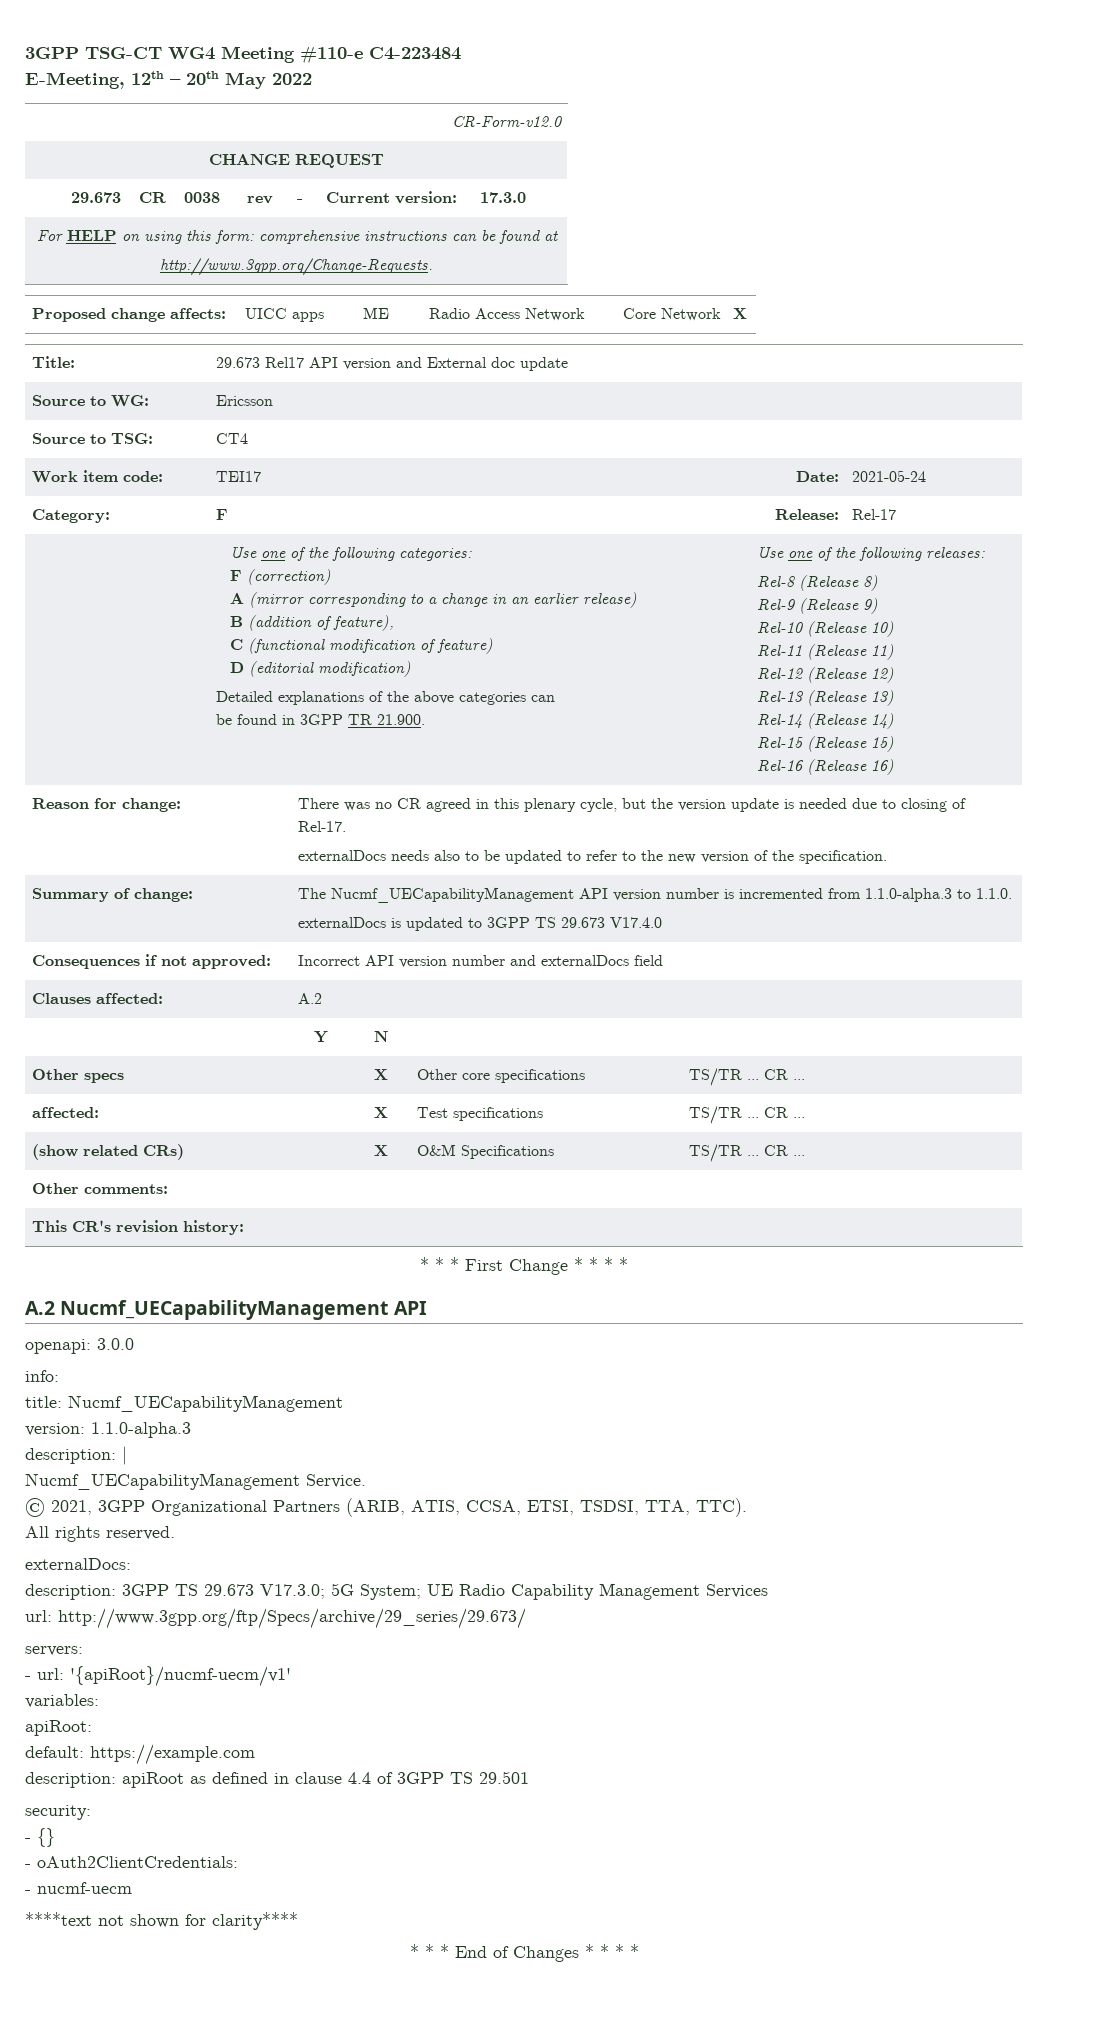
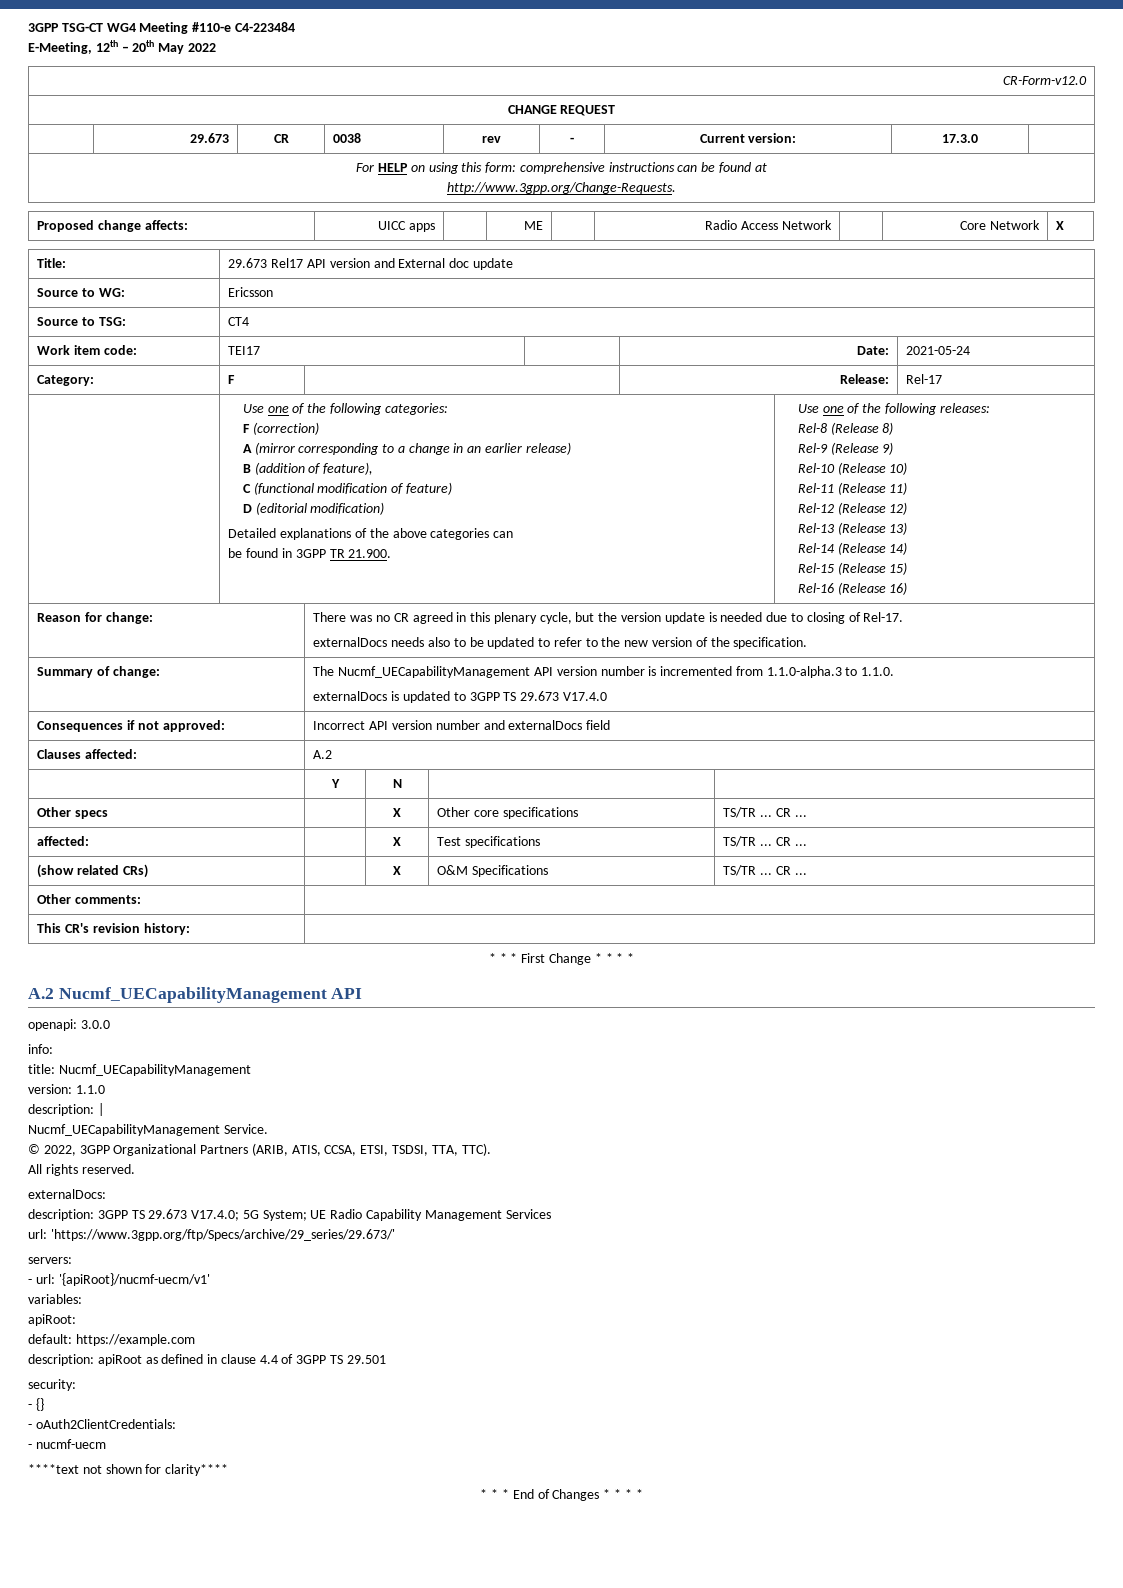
- version: 1.1.0-alpha.3
+ version: 1.1.0
- © 2021, 3GPP Organizational Partners (ARIB, ATIS, CCSA, ETSI, TSDSI, TTA, TTC).
+ © 2022, 3GPP Organizational Partners (ARIB, ATIS, CCSA, ETSI, TSDSI, TTA, TTC).
- description: 3GPP TS 29.673 V17.3.0; 5G System; UE Radio Capability Management Services
+ description: 3GPP TS 29.673 V17.4.0; 5G System; UE Radio Capability Management Services
- url: http://www.3gpp.org/ftp/Specs/archive/29_series/29.673/
+ url: 'https://www.3gpp.org/ftp/Specs/archive/29_series/29.673/'

